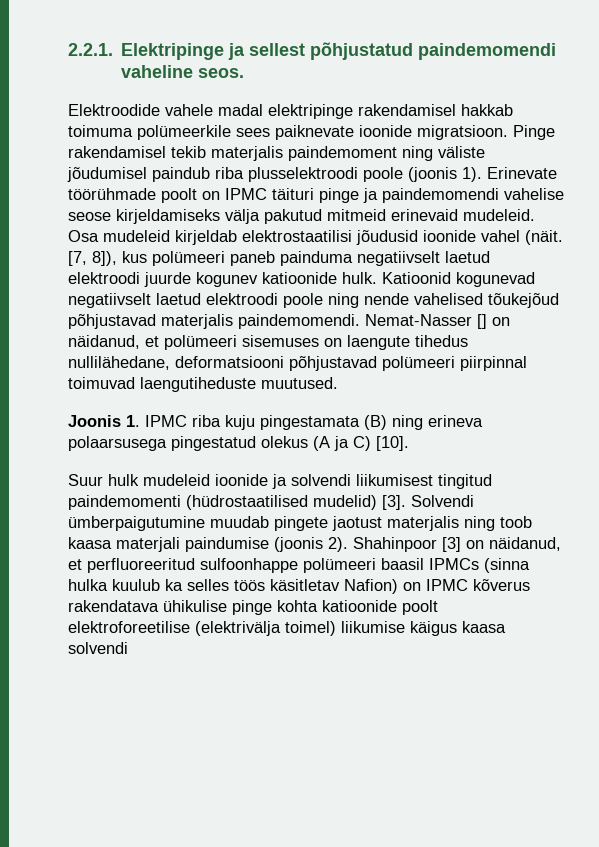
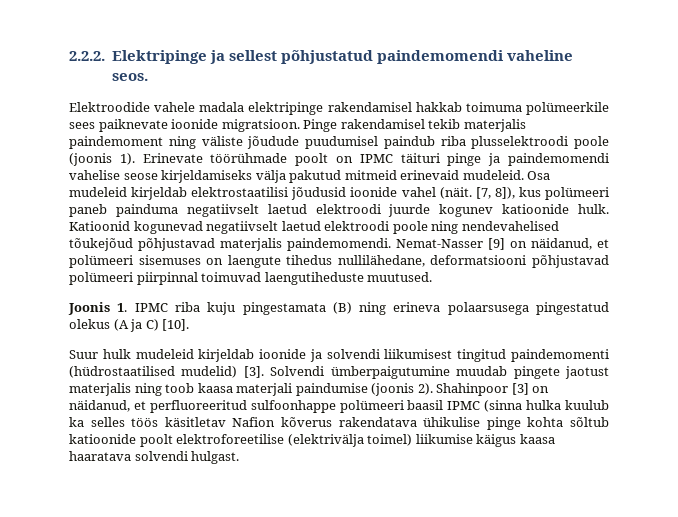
- 2.2.1. Elektripinge ja sellest põhjustatud paindemomendi vaheline seos.
+ 2.2.2. Elektripinge ja sellest põhjustatud paindemomendi vaheline seos.
- Elektroodide vahele madal elektripinge rakendamisel hakkab toimuma polümeerkile sees paiknevate ioonide migratsioon.
+ Elektroodide vahele madala elektripinge rakendamisel hakkab toimuma polümeerkile sees paiknevate ioonide migratsioon.
- Pinge rakendamisel tekib materjalis paindemoment ning väliste jõudumisel paindub riba plusselektroodi poole (joonis 1).
+ Pinge rakendamisel tekib materjalis paindemoment ning väliste jõudude puudumisel paindub riba plusselektroodi poole (joonis 1).
- Katioonid kogunevad negatiivselt laetud elektroodi poole ning nende vahelised tõukejõud põhjustavad materjalis paindemomendi.
+ Katioonid kogunevad negatiivselt laetud elektroodi poole ning nendevahelised tõukejõud põhjustavad materjalis paindemomendi.
- Nemat-Nasser [] on näidanud, et polümeeri sisemuses on laengute tihedus nullilähedane, deformatsiooni põhjustavad polümeeri piirpinnal toimuvad laengutiheduste muutused.
+ Nemat-Nasser [9] on näidanud, et polümeeri sisemuses on laengute tihedus nullilähedane, deformatsiooni põhjustavad polümeeri piirpinnal toimuvad laengutiheduste muutused.
- Suur hulk mudeleid ioonide ja solvendi liikumisest tingitud paindemomenti (hüdrostaatilised mudelid) [3].
+ Suur hulk mudeleid kirjeldab ioonide ja solvendi liikumisest tingitud paindemomenti (hüdrostaatilised mudelid) [3].
- Shahinpoor [3] on näidanud, et perfluoreeritud sulfoonhappe polümeeri baasil IPMCs (sinna hulka kuulub ka selles töös käsitletav Nafion) on IPMC kõverus rakendatava ühikulise pinge kohta katioonide poolt elektroforeetilise (elektrivälja toimel) liikumise käigus kaasa solvendi
+ Shahinpoor [3] on näidanud, et perfluoreeritud sulfoonhappe polümeeri baasil IPMC (sinna hulka kuulub ka selles töös käsitletav Nafion kõverus rakendatava ühikulise pinge kohta sõltub katioonide poolt elektroforeetilise (elektrivälja toimel) liikumise käigus kaasa haaratava solvendi hulgast.

